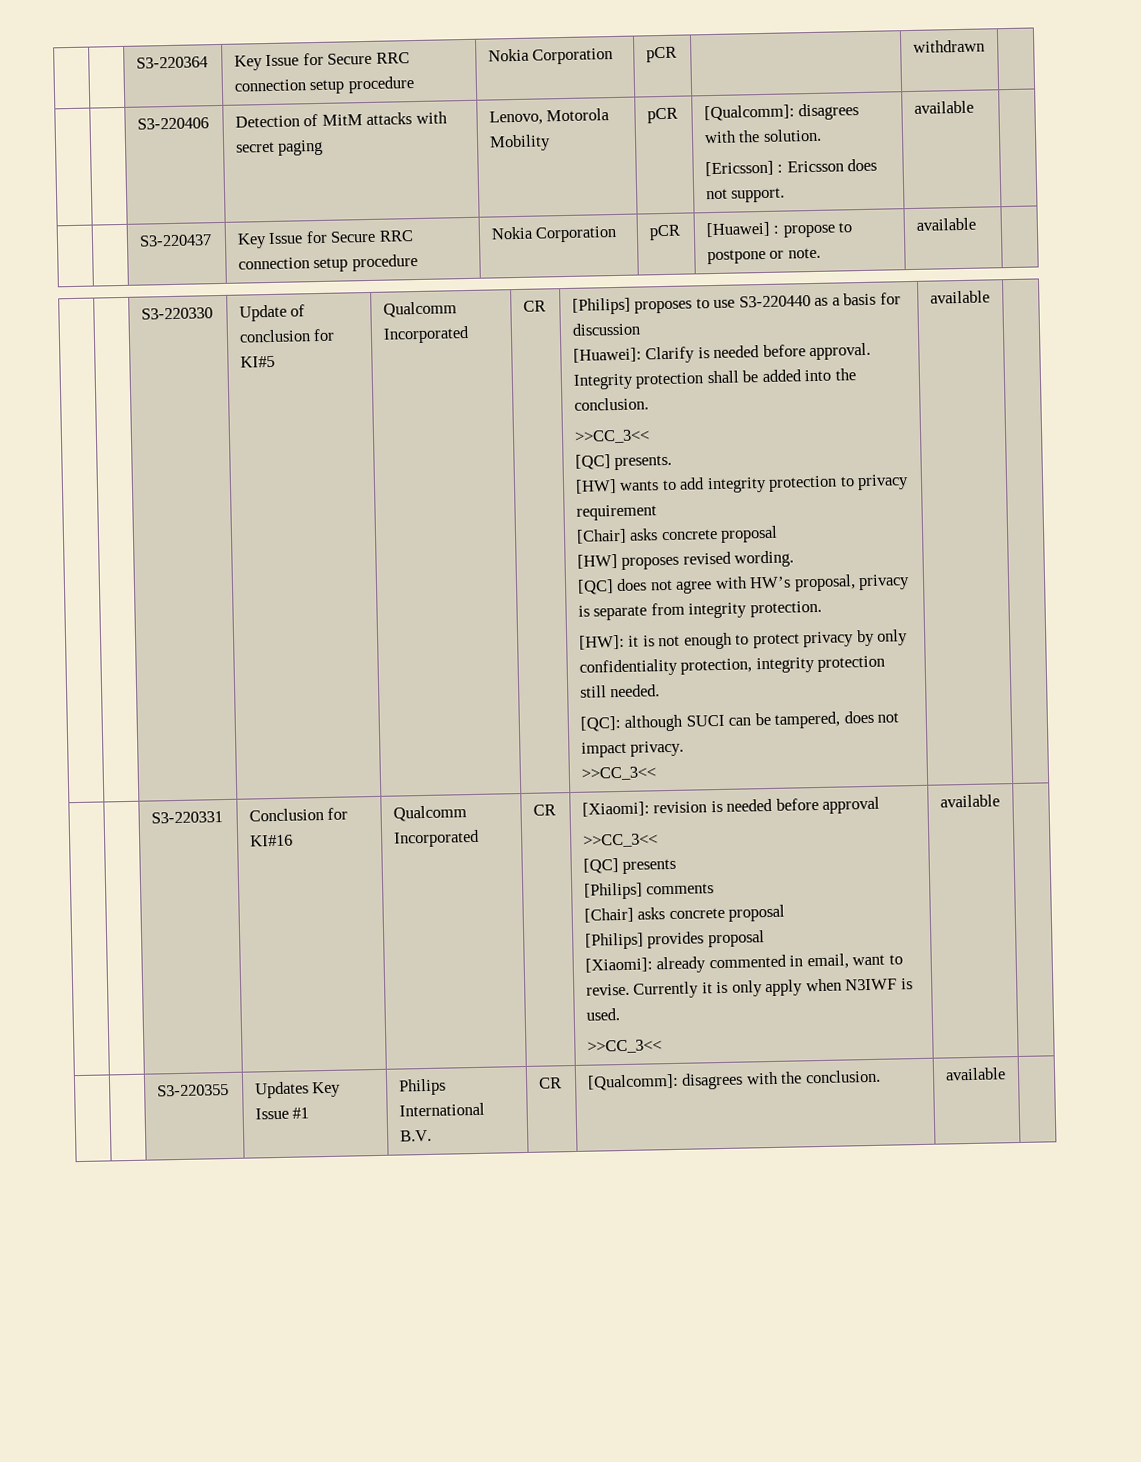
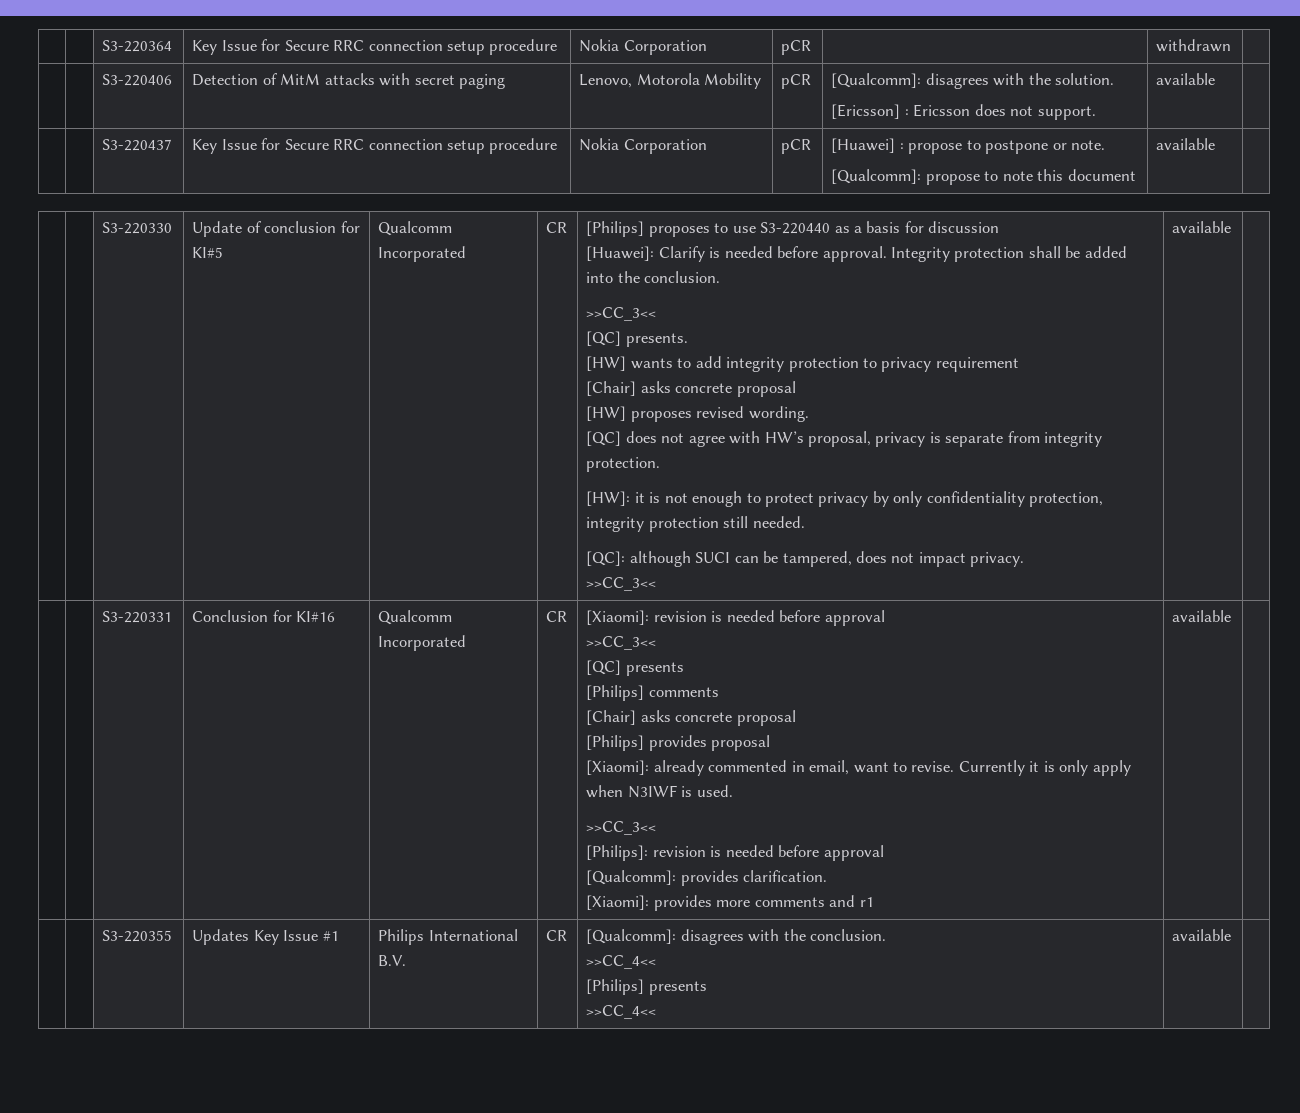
- | | S3-220437 | Key Issue for Secure RRC connection setup procedure | Nokia Corporation | pCR | [Huawei] : propose to postpone or note. | available |
+ | | S3-220437 | Key Issue for Secure RRC connection setup procedure | Nokia Corporation | pCR | [Huawei] : propose to postpone or note.
+ [Qualcomm]: propose to note this document | available |
+ [Philips]: revision is needed before approval
+ [Qualcomm]: provides clarification.
+ [Xiaomi]: provides more comments and r1
- | | S3-220355 | Updates Key Issue #1 | Philips International B.V. | CR | [Qualcomm]: disagrees with the conclusion. | available |
+ | | S3-220355 | Updates Key Issue #1 | Philips International B.V. | CR | [Qualcomm]: disagrees with the conclusion.
+ >>CC_4<<
+ [Philips] presents
+ >>CC_4<< | available |

